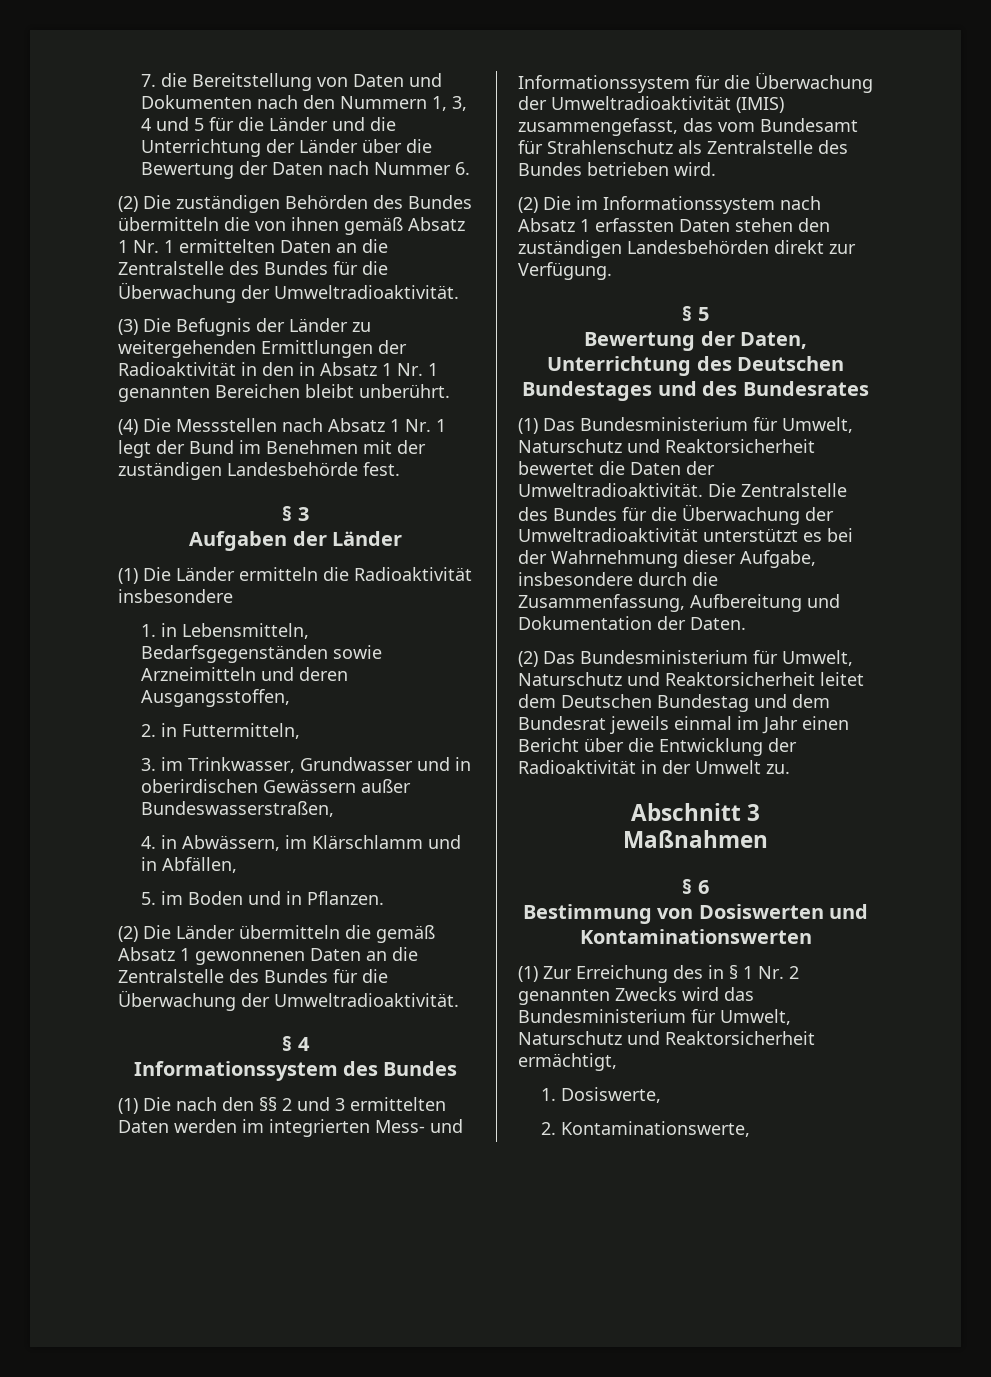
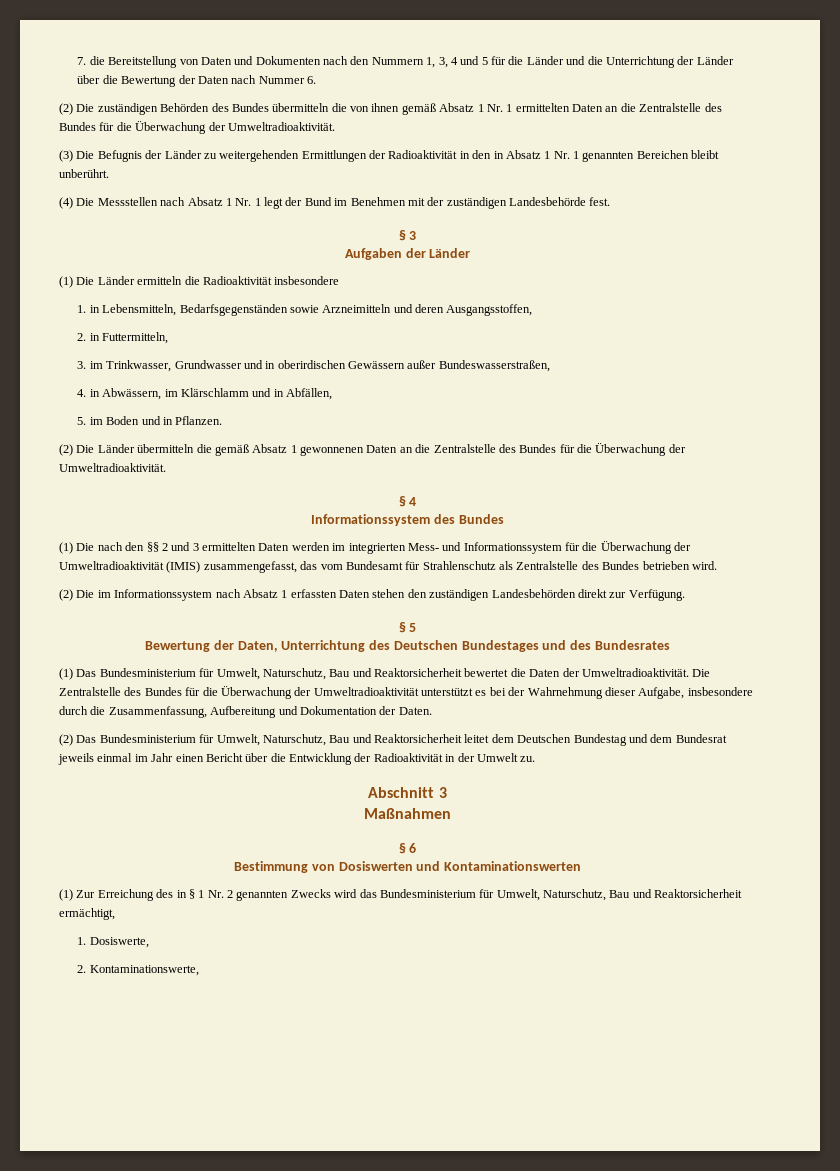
- (1) Das Bundesministerium für Umwelt, Naturschutz und Reaktorsicherheit bewertet die Daten der Umweltradioaktivität.
+ (1) Das Bundesministerium für Umwelt, Naturschutz, Bau und Reaktorsicherheit bewertet die Daten der Umweltradioaktivität.
- (2) Das Bundesministerium für Umwelt, Naturschutz und Reaktorsicherheit leitet dem Deutschen Bundestag und dem Bundesrat jeweils einmal im Jahr einen Bericht über die Entwicklung der Radioaktivität in der Umwelt zu.
+ (2) Das Bundesministerium für Umwelt, Naturschutz, Bau und Reaktorsicherheit leitet dem Deutschen Bundestag und dem Bundesrat jeweils einmal im Jahr einen Bericht über die Entwicklung der Radioaktivität in der Umwelt zu.
- (1) Zur Erreichung des in § 1 Nr. 2 genannten Zwecks wird das Bundesministerium für Umwelt, Naturschutz und Reaktorsicherheit ermächtigt,
+ (1) Zur Erreichung des in § 1 Nr. 2 genannten Zwecks wird das Bundesministerium für Umwelt, Naturschutz, Bau und Reaktorsicherheit ermächtigt,

